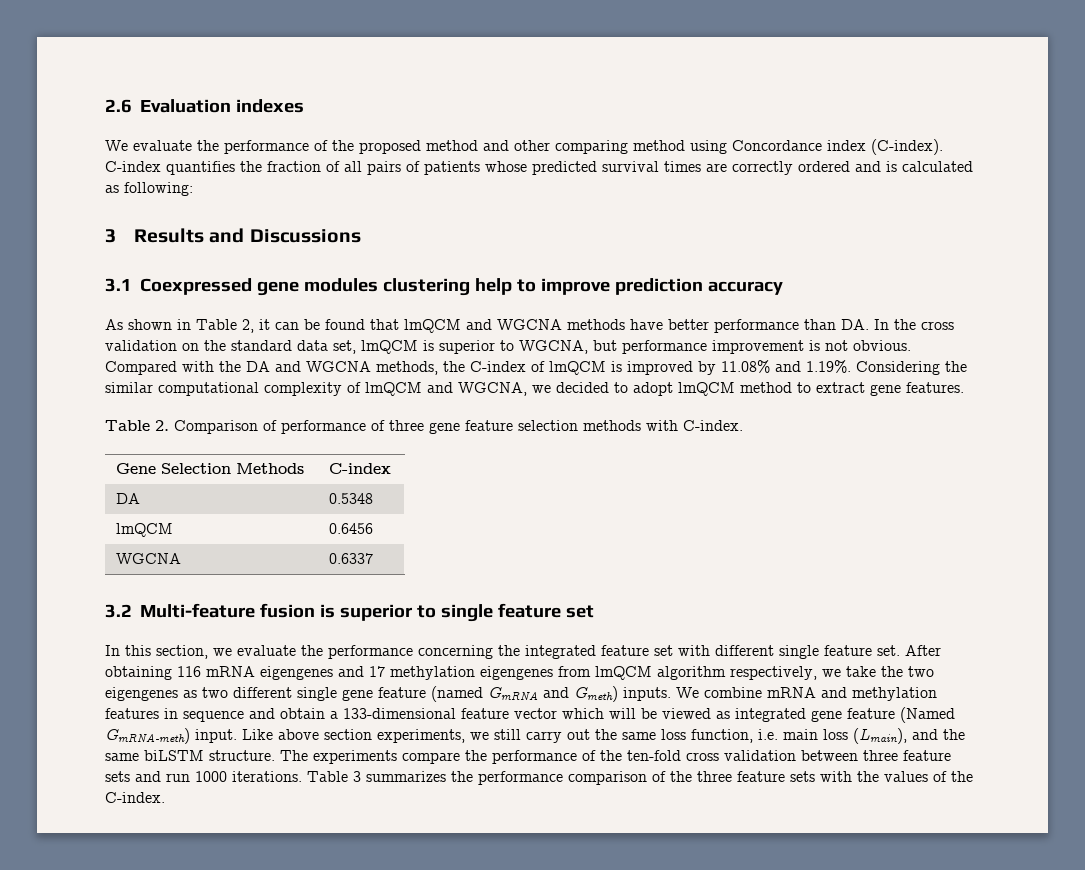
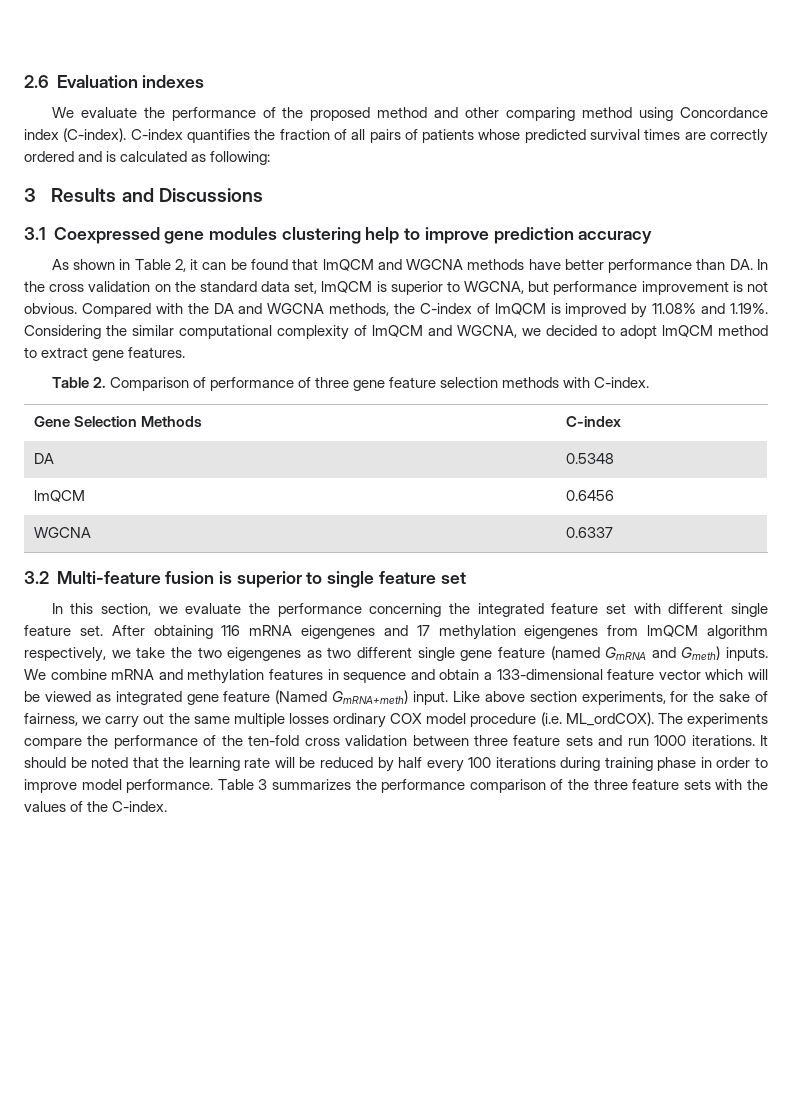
- We combine mRNA and methylation features in sequence and obtain a 133-dimensional feature vector which will be viewed as integrated gene feature (Named GmRNA-meth) input.
+ We combine mRNA and methylation features in sequence and obtain a 133-dimensional feature vector which will be viewed as integrated gene feature (Named GmRNA+meth) input.
- Like above section experiments, we still carry out the same loss function, i.e. main loss (Lmain), and the same biLSTM structure.
+ Like above section experiments, for the sake of fairness, we carry out the same multiple losses ordinary COX model procedure (i.e. ML_ordCOX).
+ It should be noted that the learning rate will be reduced by half every 100 iterations during training phase in order to improve model performance.

